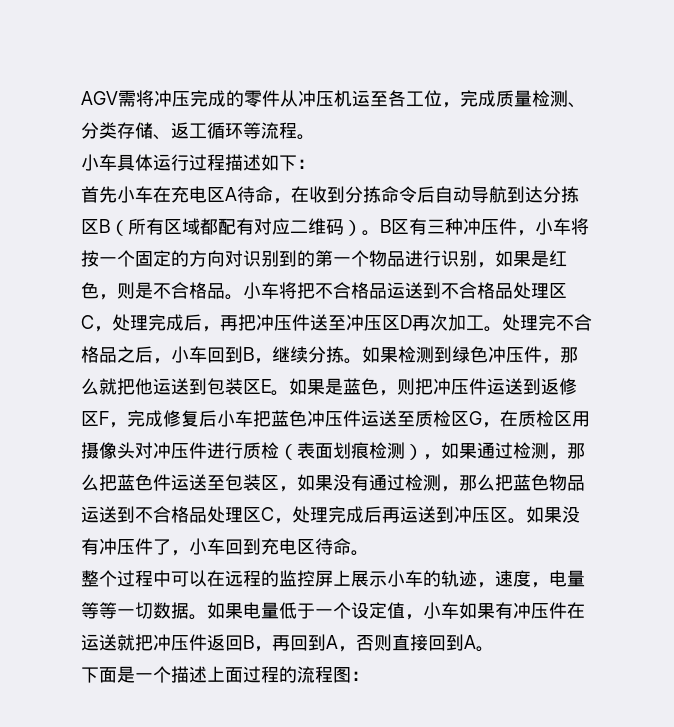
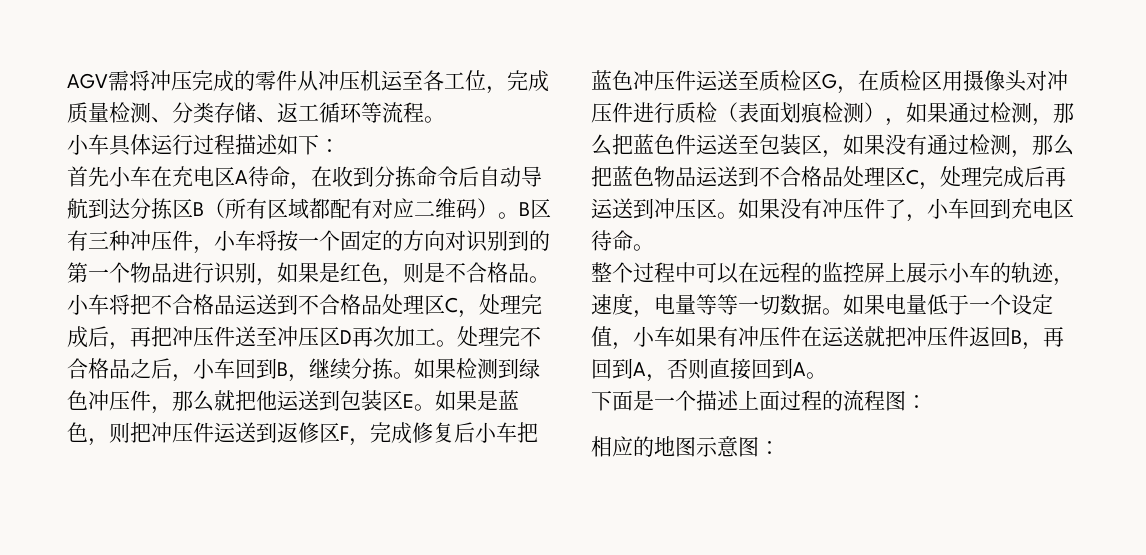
+ 相应的地图示意图：

